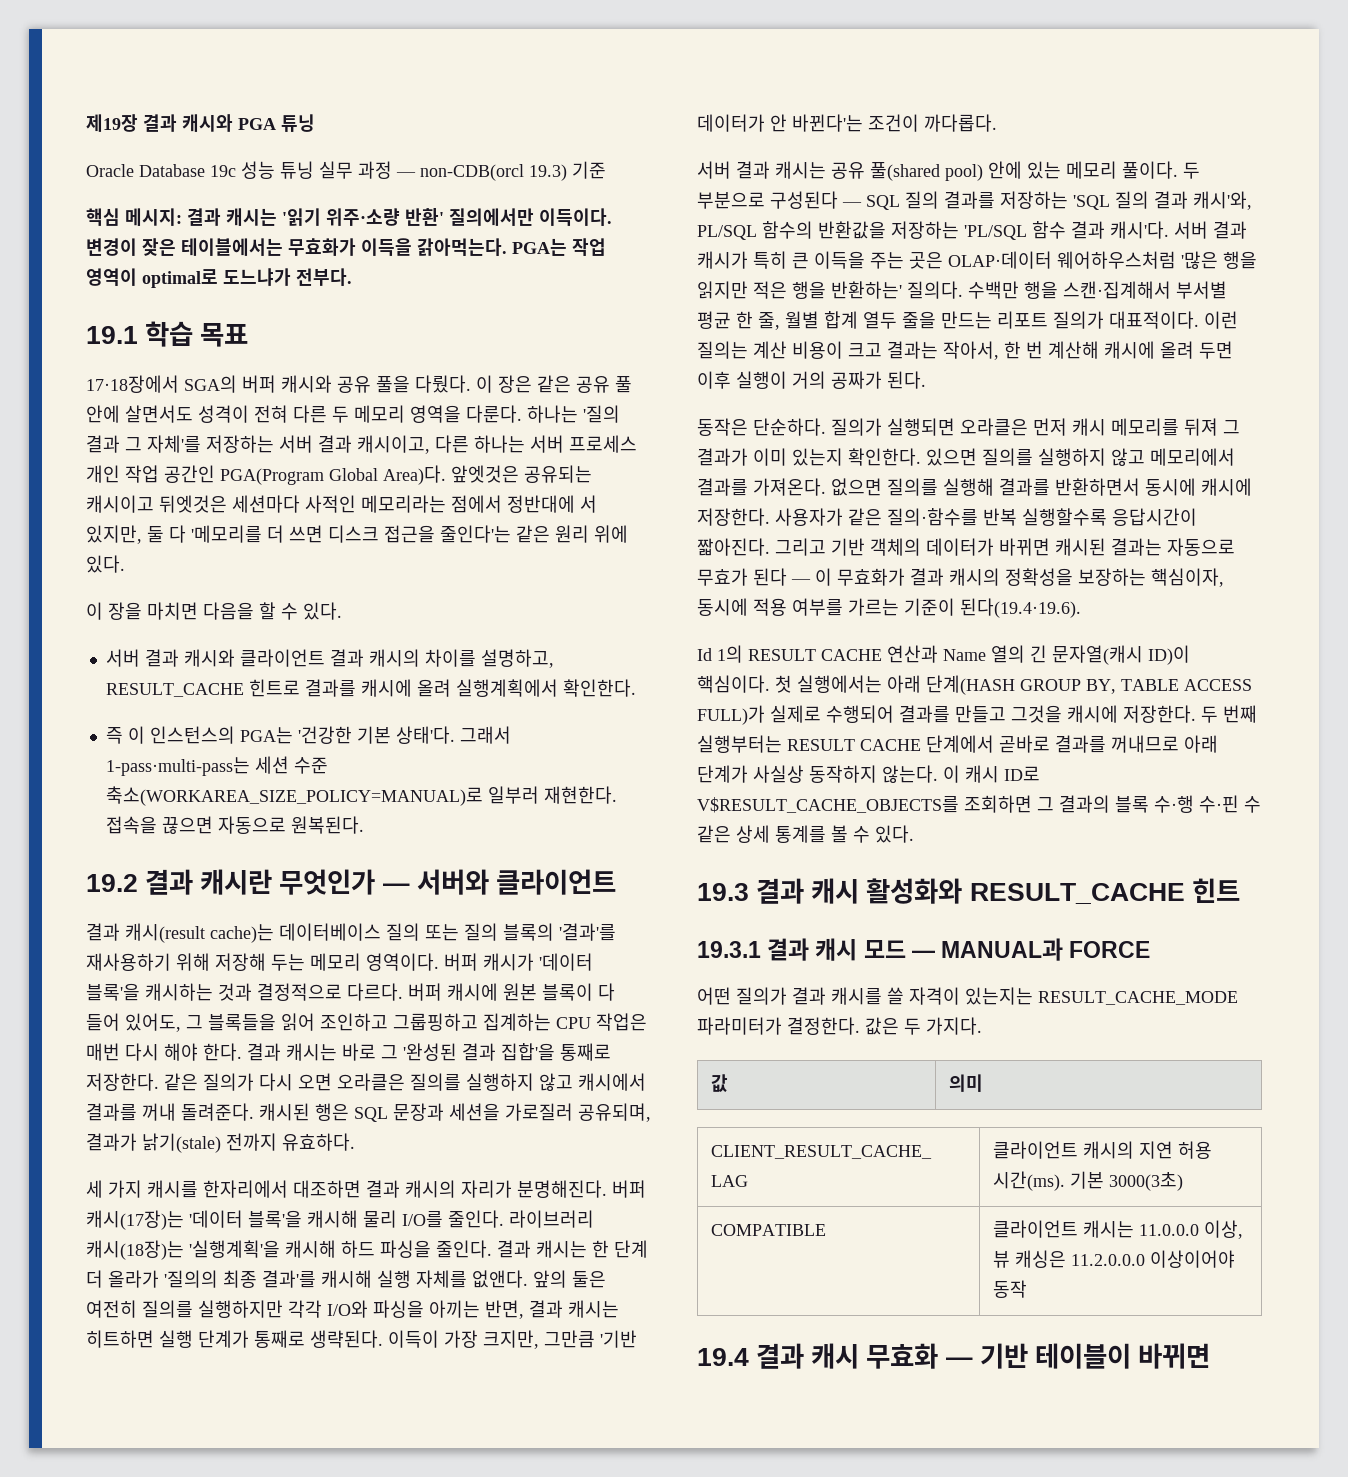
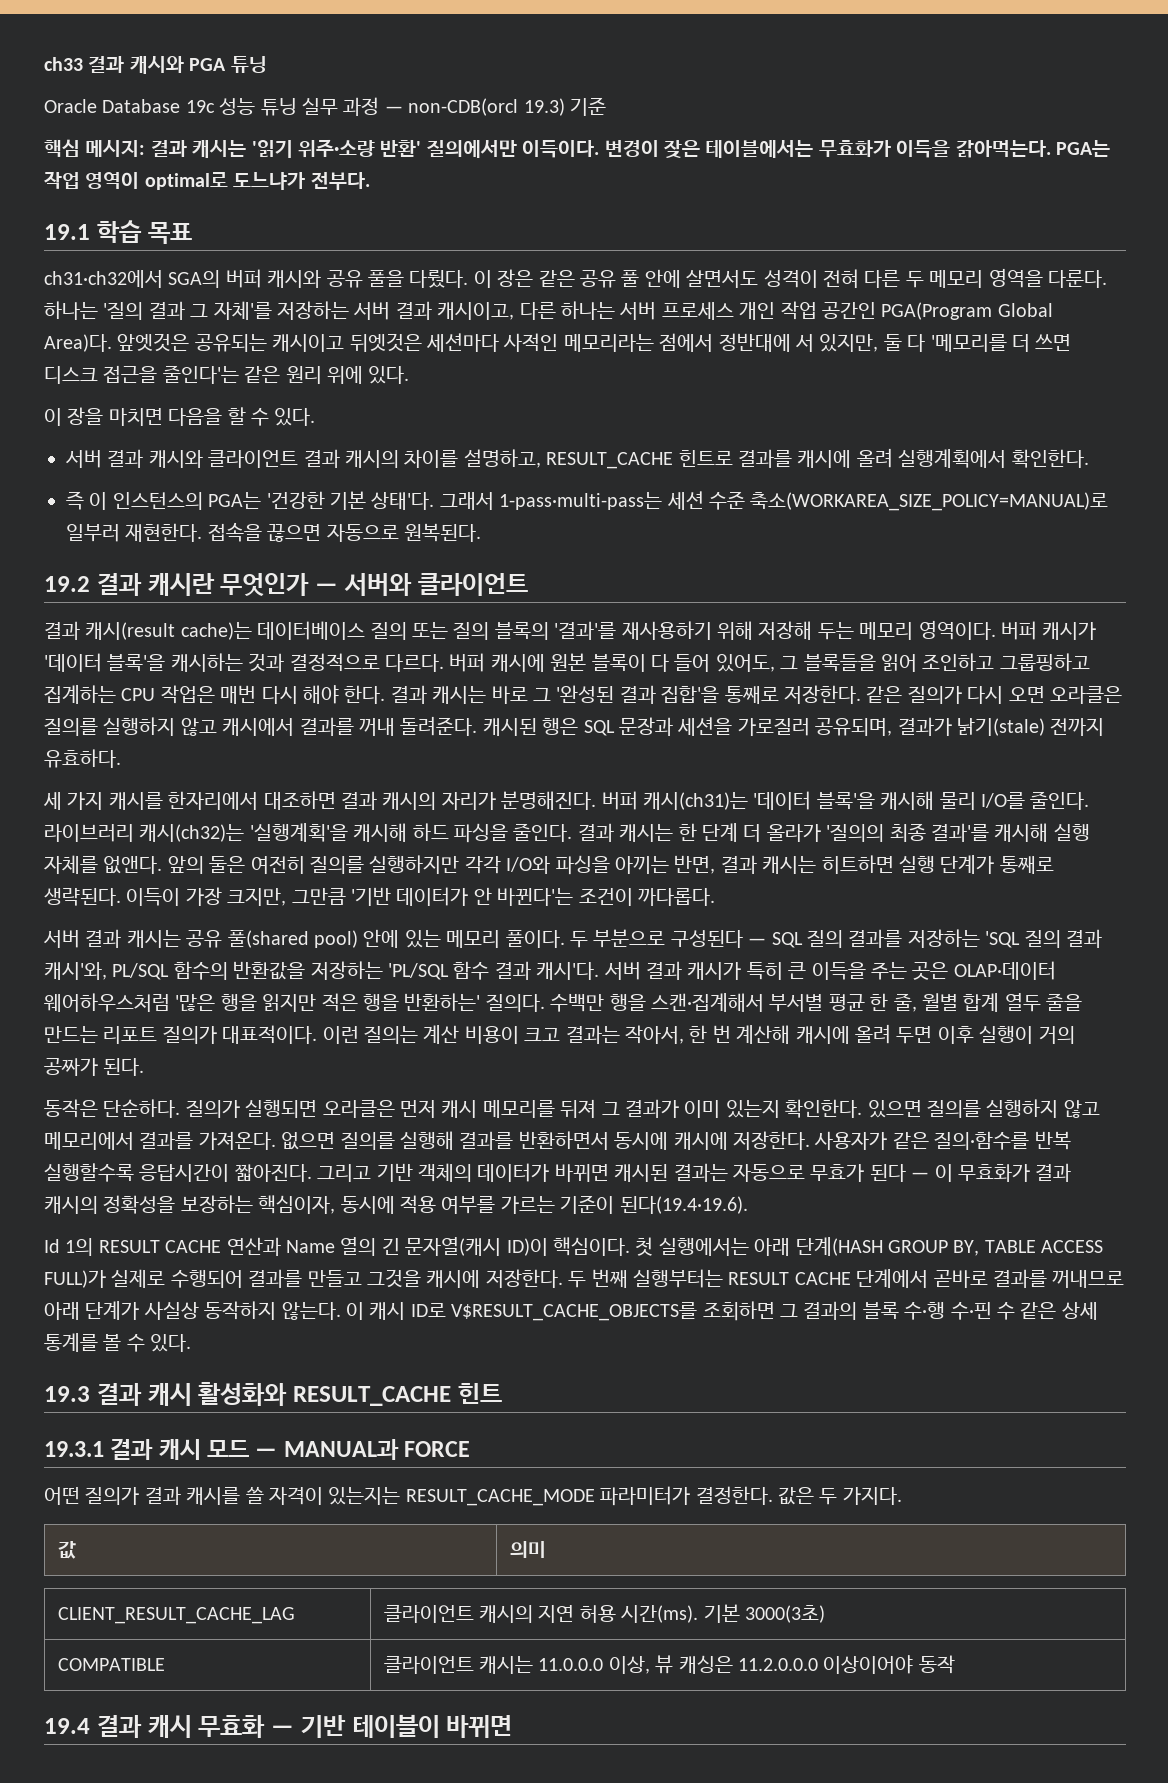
- 제19장 결과 캐시와 PGA 튜닝
+ ch33 결과 캐시와 PGA 튜닝
- 17·18장에서 SGA의 버퍼 캐시와 공유 풀을 다뤘다.
+ ch31·ch32에서 SGA의 버퍼 캐시와 공유 풀을 다뤘다.
- 버퍼 캐시(17장)는 '데이터 블록'을 캐시해 물리 I/O를 줄인다.
+ 버퍼 캐시(ch31)는 '데이터 블록'을 캐시해 물리 I/O를 줄인다.
- 라이브러리 캐시(18장)는 '실행계획'을 캐시해 하드 파싱을 줄인다.
+ 라이브러리 캐시(ch32)는 '실행계획'을 캐시해 하드 파싱을 줄인다.

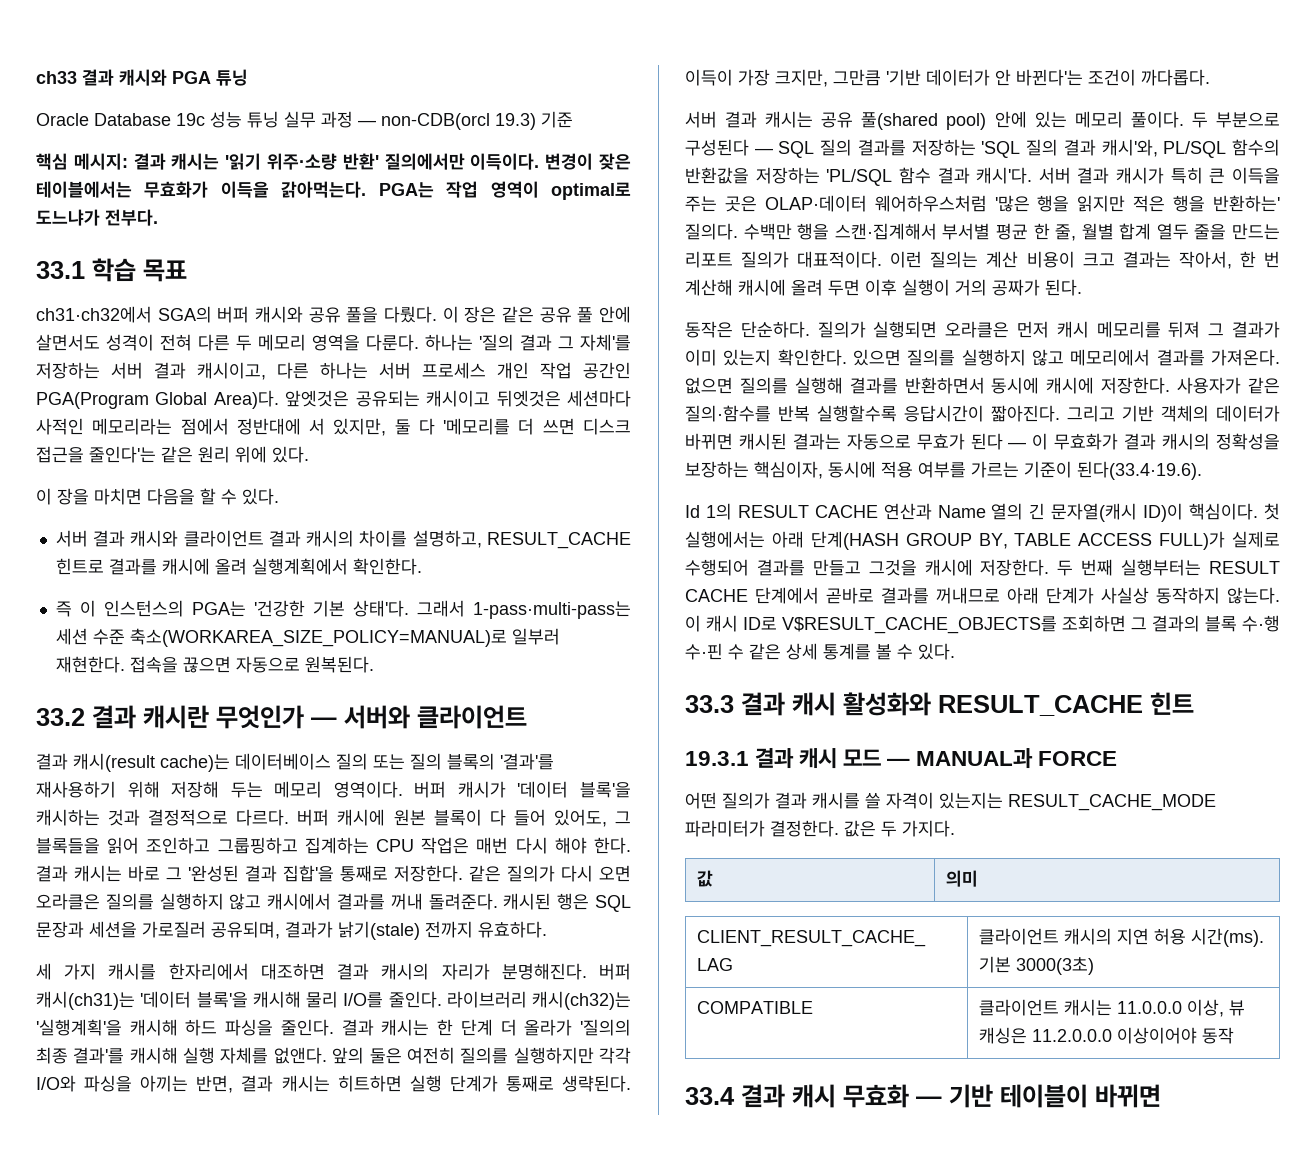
- 19.1 학습 목표
+ 33.1 학습 목표
- 19.2 결과 캐시란 무엇인가 — 서버와 클라이언트
+ 33.2 결과 캐시란 무엇인가 — 서버와 클라이언트
- 그리고 기반 객체의 데이터가 바뀌면 캐시된 결과는 자동으로 무효가 된다 — 이 무효화가 결과 캐시의 정확성을 보장하는 핵심이자, 동시에 적용 여부를 가르는 기준이 된다(19.4·19.6).
+ 그리고 기반 객체의 데이터가 바뀌면 캐시된 결과는 자동으로 무효가 된다 — 이 무효화가 결과 캐시의 정확성을 보장하는 핵심이자, 동시에 적용 여부를 가르는 기준이 된다(33.4·19.6).
- 19.3 결과 캐시 활성화와 RESULT_CACHE 힌트
+ 33.3 결과 캐시 활성화와 RESULT_CACHE 힌트
- 19.4 결과 캐시 무효화 — 기반 테이블이 바뀌면
+ 33.4 결과 캐시 무효화 — 기반 테이블이 바뀌면

